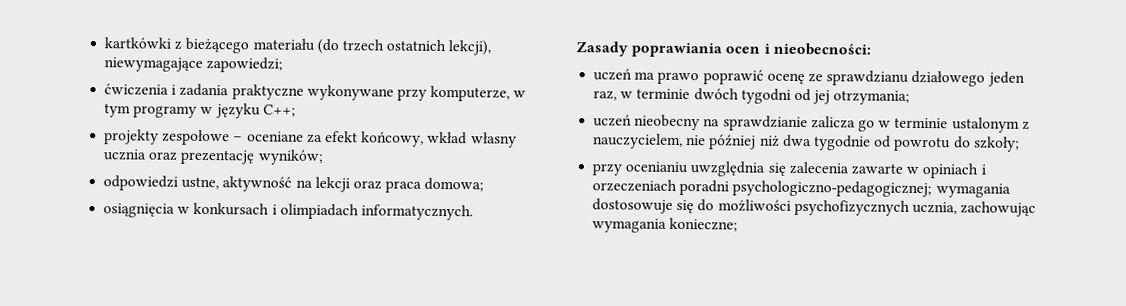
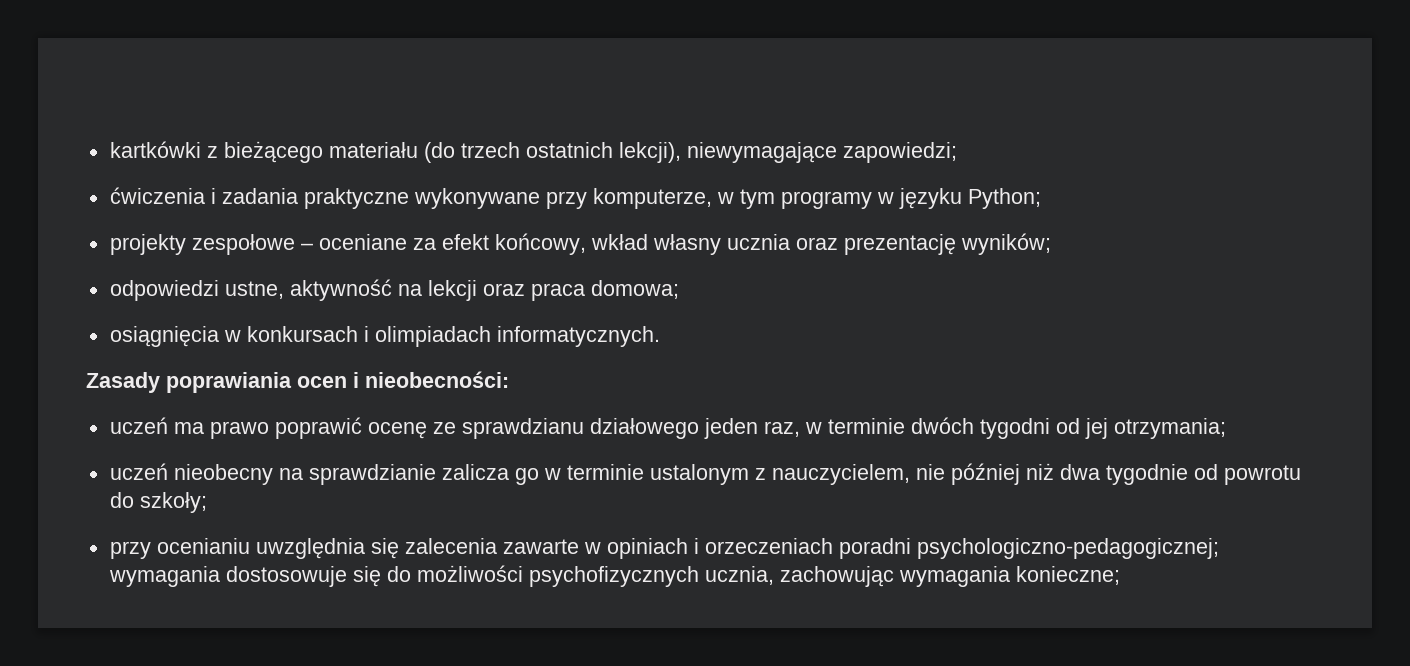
- ćwiczenia i zadania praktyczne wykonywane przy komputerze, w tym programy w języku C++;
+ ćwiczenia i zadania praktyczne wykonywane przy komputerze, w tym programy w języku Python;

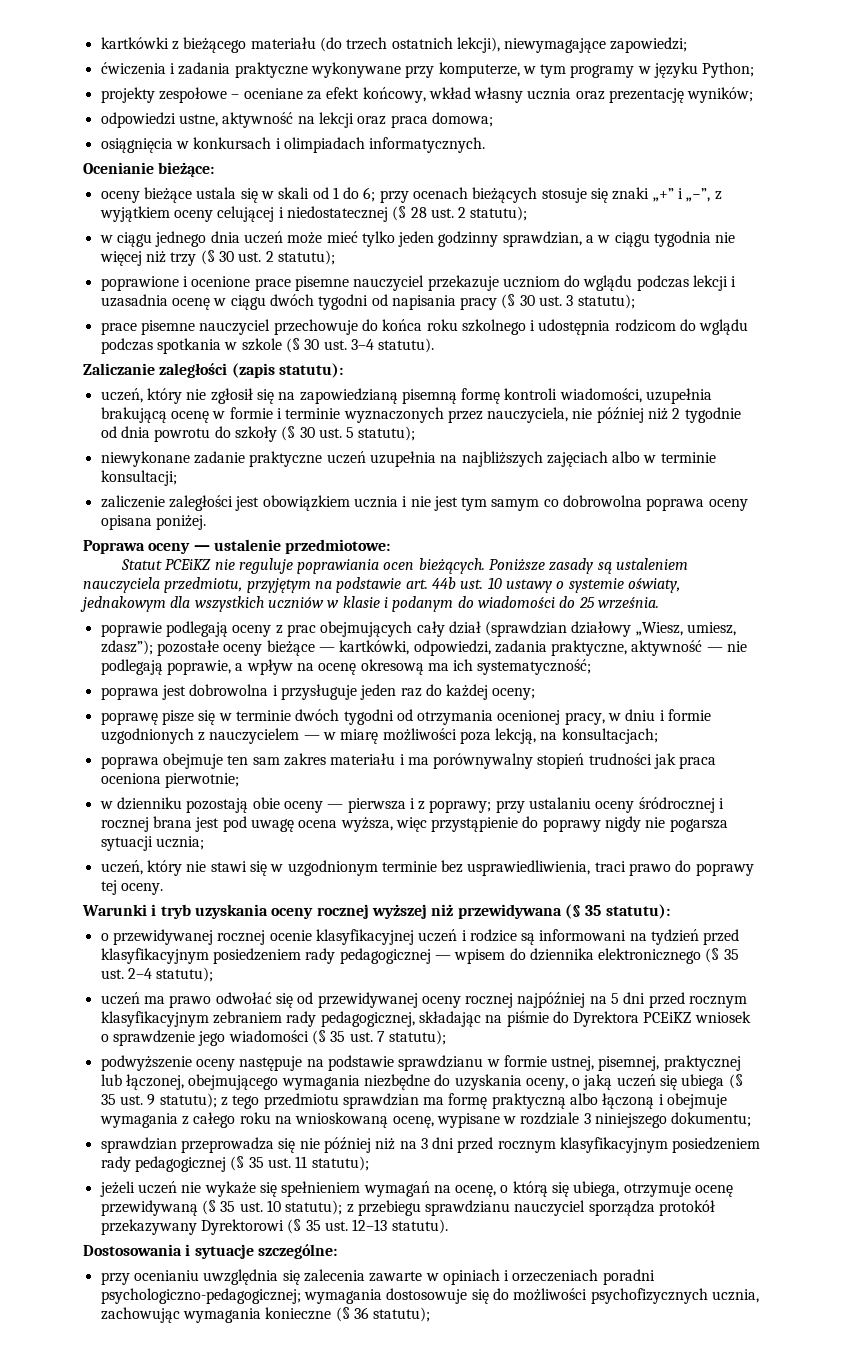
- Zasady poprawiania ocen i nieobecności:
- uczeń ma prawo poprawić ocenę ze sprawdzianu działowego jeden raz, w terminie dwóch tygodni od jej otrzymania;
- uczeń nieobecny na sprawdzianie zalicza go w terminie ustalonym z nauczycielem, nie później niż dwa tygodnie od powrotu do szkoły;
+ Ocenianie bieżące:
+ oceny bieżące ustala się w skali od 1 do 6; przy ocenach bieżących stosuje się znaki „+” i „−”, z wyjątkiem oceny celującej i niedostatecznej (§ 28 ust. 2 statutu);
+ w ciągu jednego dnia uczeń może mieć tylko jeden godzinny sprawdzian, a w ciągu tygodnia nie więcej niż trzy (§ 30 ust. 2 statutu);
+ poprawione i ocenione prace pisemne nauczyciel przekazuje uczniom do wglądu podczas lekcji i uzasadnia ocenę w ciągu dwóch tygodni od napisania pracy (§ 30 ust. 3 statutu);
+ prace pisemne nauczyciel przechowuje do końca roku szkolnego i udostępnia rodzicom do wglądu podczas spotkania w szkole (§ 30 ust. 3–4 statutu).
+ Zaliczanie zaległości (zapis statutu):
+ uczeń, który nie zgłosił się na zapowiedzianą pisemną formę kontroli wiadomości, uzupełnia brakującą ocenę w formie i terminie wyznaczonych przez nauczyciela, nie później niż 2 tygodnie od dnia powrotu do szkoły (§ 30 ust. 5 statutu);
+ niewykonane zadanie praktyczne uczeń uzupełnia na najbliższych zajęciach albo w terminie konsultacji;
+ zaliczenie zaległości jest obowiązkiem ucznia i nie jest tym samym co dobrowolna poprawa oceny opisana poniżej.
+ Poprawa oceny — ustalenie przedmiotowe:
+ Statut PCEiKZ nie reguluje poprawiania ocen bieżących. Poniższe zasady są ustaleniem nauczyciela przedmiotu, przyjętym na podstawie art. 44b ust. 10 ustawy o systemie oświaty, jednakowym dla wszystkich uczniów w klasie i podanym do wiadomości do 25 września.
+ poprawie podlegają oceny z prac obejmujących cały dział (sprawdzian działowy „Wiesz, umiesz, zdasz”); pozostałe oceny bieżące — kartkówki, odpowiedzi, zadania praktyczne, aktywność — nie podlegają poprawie, a wpływ na ocenę okresową ma ich systematyczność;
+ poprawa jest dobrowolna i przysługuje jeden raz do każdej oceny;
+ poprawę pisze się w terminie dwóch tygodni od otrzymania ocenionej pracy, w dniu i formie uzgodnionych z nauczycielem — w miarę możliwości poza lekcją, na konsultacjach;
+ poprawa obejmuje ten sam zakres materiału i ma porównywalny stopień trudności jak praca oceniona pierwotnie;
+ w dzienniku pozostają obie oceny — pierwsza i z poprawy; przy ustalaniu oceny śródrocznej i rocznej brana jest pod uwagę ocena wyższa, więc przystąpienie do poprawy nigdy nie pogarsza sytuacji ucznia;
+ uczeń, który nie stawi się w uzgodnionym terminie bez usprawiedliwienia, traci prawo do poprawy tej oceny.
+ Warunki i tryb uzyskania oceny rocznej wyższej niż przewidywana (§ 35 statutu):
+ o przewidywanej rocznej ocenie klasyfikacyjnej uczeń i rodzice są informowani na tydzień przed klasyfikacyjnym posiedzeniem rady pedagogicznej — wpisem do dziennika elektronicznego (§ 35 ust. 2–4 statutu);
+ uczeń ma prawo odwołać się od przewidywanej oceny rocznej najpóźniej na 5 dni przed rocznym klasyfikacyjnym zebraniem rady pedagogicznej, składając na piśmie do Dyrektora PCEiKZ wniosek o sprawdzenie jego wiadomości (§ 35 ust. 7 statutu);
+ podwyższenie oceny następuje na podstawie sprawdzianu w formie ustnej, pisemnej, praktycznej lub łączonej, obejmującego wymagania niezbędne do uzyskania oceny, o jaką uczeń się ubiega (§ 35 ust. 9 statutu); z tego przedmiotu sprawdzian ma formę praktyczną albo łączoną i obejmuje wymagania z całego roku na wnioskowaną ocenę, wypisane w rozdziale 3 niniejszego dokumentu;
+ sprawdzian przeprowadza się nie później niż na 3 dni przed rocznym klasyfikacyjnym posiedzeniem rady pedagogicznej (§ 35 ust. 11 statutu);
+ jeżeli uczeń nie wykaże się spełnieniem wymagań na ocenę, o którą się ubiega, otrzymuje ocenę przewidywaną (§ 35 ust. 10 statutu); z przebiegu sprawdzianu nauczyciel sporządza protokół przekazywany Dyrektorowi (§ 35 ust. 12–13 statutu).
+ Dostosowania i sytuacje szczególne:
- przy ocenianiu uwzględnia się zalecenia zawarte w opiniach i orzeczeniach poradni psychologiczno-pedagogicznej; wymagania dostosowuje się do możliwości psychofizycznych ucznia, zachowując wymagania konieczne;
+ przy ocenianiu uwzględnia się zalecenia zawarte w opiniach i orzeczeniach poradni psychologiczno-pedagogicznej; wymagania dostosowuje się do możliwości psychofizycznych ucznia, zachowując wymagania konieczne (§ 36 statutu);

